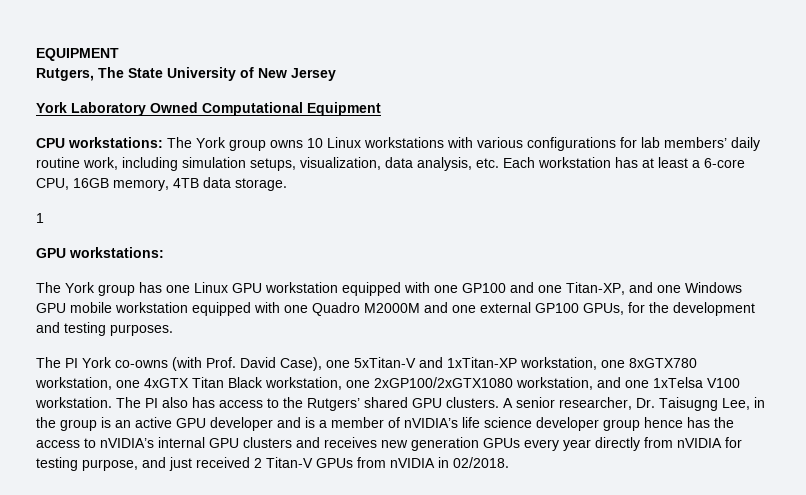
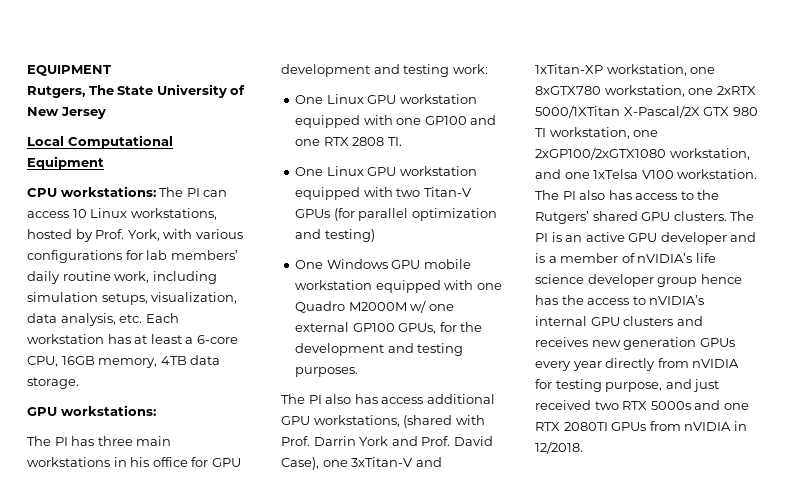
- York Laboratory Owned Computational Equipment
+ Local Computational Equipment
- CPU workstations: The York group owns 10 Linux workstations with various configurations for lab members’ daily routine work, including simulation setups, visualization, data analysis, etc. Each workstation has at least a 6-core CPU, 16GB memory, 4TB data storage.
+ CPU workstations: The PI can access 10 Linux workstations, hosted by Prof. York, with various configurations for lab members’ daily routine work, including simulation setups, visualization, data analysis, etc. Each workstation has at least a 6-core CPU, 16GB memory, 4TB data storage.
- 1
- The York group has one Linux GPU workstation equipped with one GP100 and one Titan-XP, and one Windows GPU mobile workstation equipped with one Quadro M2000M and one external GP100 GPUs, for the development and testing purposes.
+ The PI has three main workstations in his office for GPU development and testing work:
+ One Linux GPU workstation equipped with one GP100 and one RTX 2808 TI.
+ One Linux GPU workstation equipped with two Titan-V GPUs (for parallel optimization and testing)
+ One Windows GPU mobile workstation equipped with one Quadro M2000M w/ one external GP100 GPUs, for the development and testing purposes.
- The PI York co-owns (with Prof. David Case), one 5xTitan-V and 1xTitan-XP workstation, one 8xGTX780 workstation, one 4xGTX Titan Black workstation, one 2xGP100/2xGTX1080 workstation, and one 1xTelsa V100 workstation.
+ The PI also has access additional GPU workstations, (shared with Prof. Darrin York and Prof. David Case), one 3xTitan-V and 1xTitan-XP workstation, one 8xGTX780 workstation, one 2xRTX 5000/1XTitan X-Pascal/2X GTX 980 TI workstation, one 2xGP100/2xGTX1080 workstation, and one 1xTelsa V100 workstation.
- A senior researcher, Dr. Taisugng Lee, in the group is an active GPU developer and is a member of nVIDIA’s life science developer group hence has the access to nVIDIA’s internal GPU clusters and receives new generation GPUs every year directly from nVIDIA for testing purpose, and just received 2 Titan-V GPUs from nVIDIA in 02/2018.
+ The PI is an active GPU developer and is a member of nVIDIA’s life science developer group hence has the access to nVIDIA’s internal GPU clusters and receives new generation GPUs every year directly from nVIDIA for testing purpose, and just received two RTX 5000s and one RTX 2080TI GPUs from nVIDIA in 12/2018.

